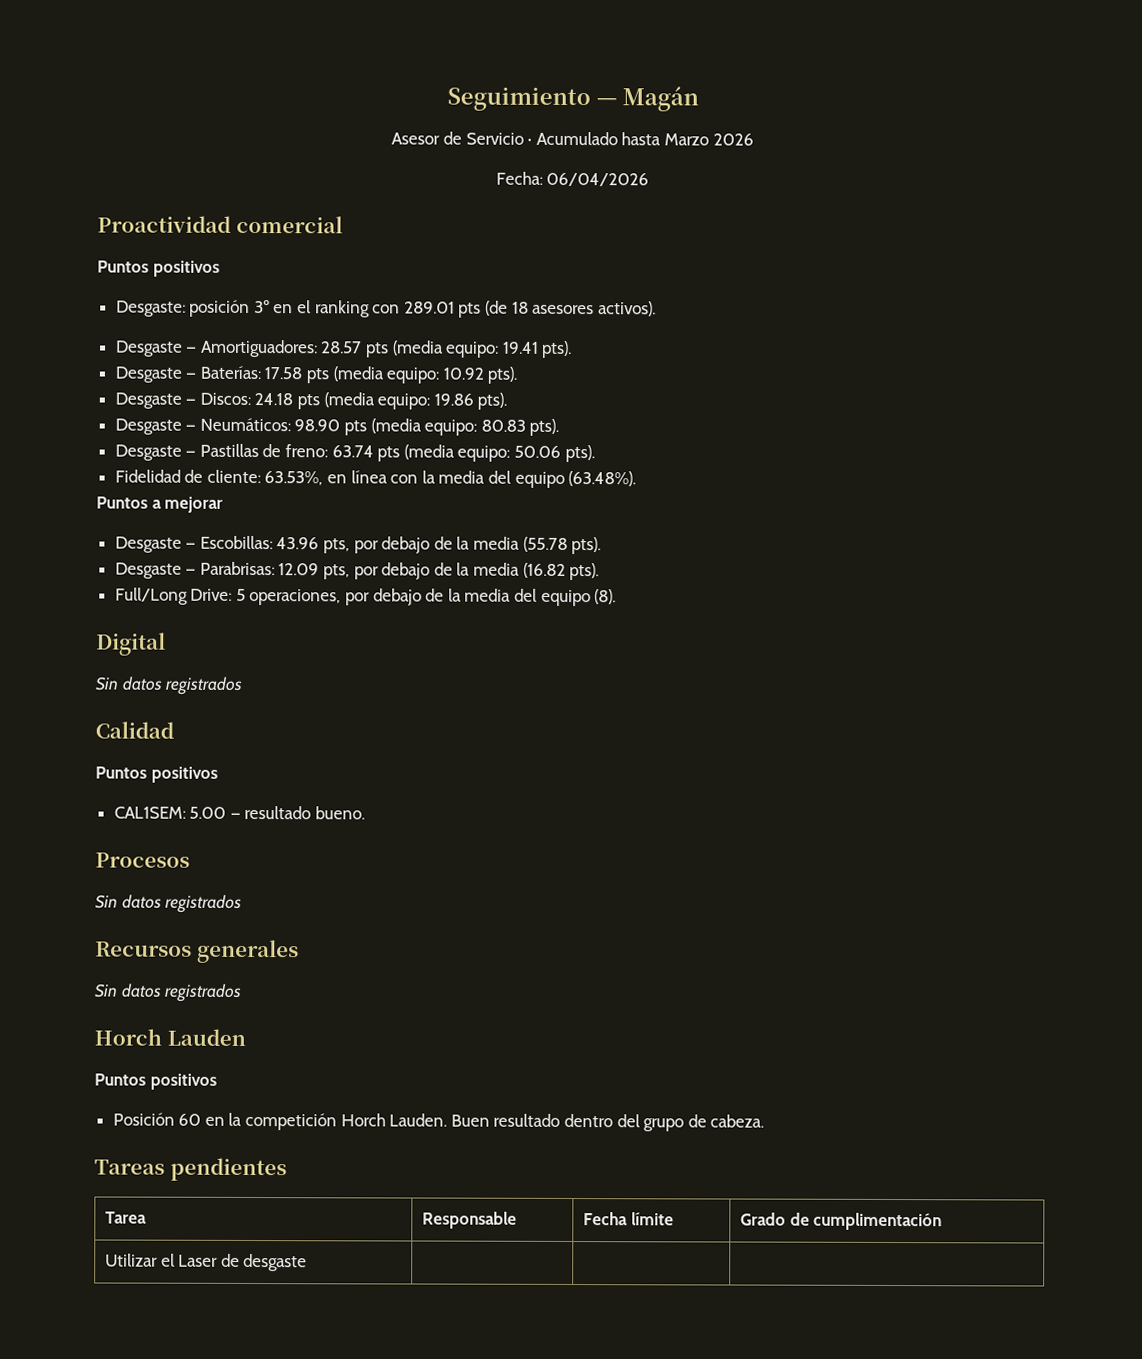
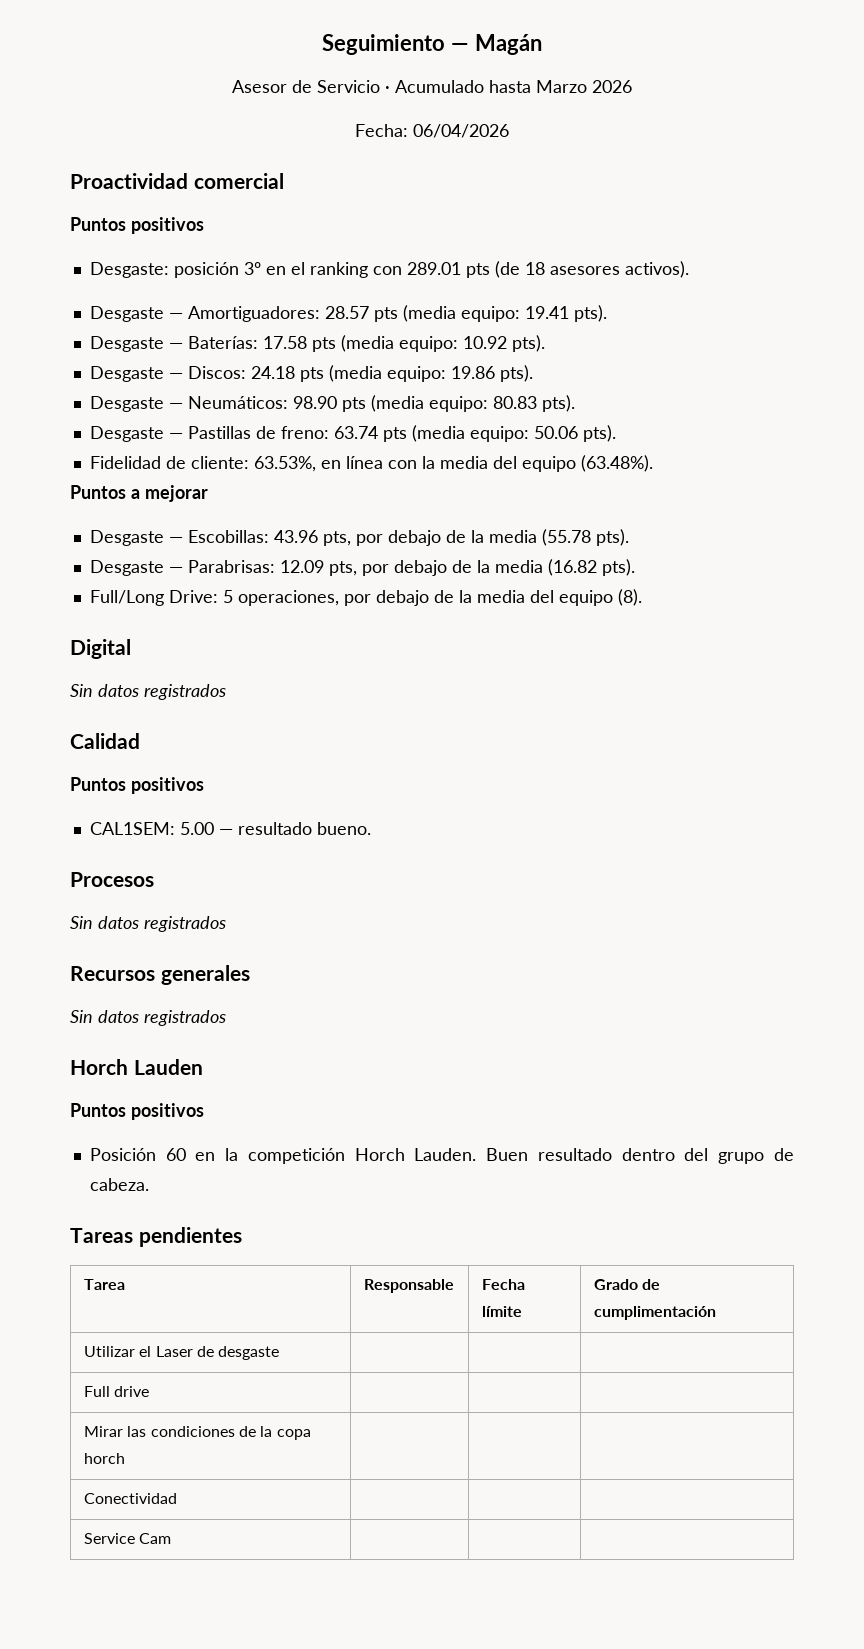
+ Full drive | | |
+ Mirar las condiciones de la copa horch | | |
+ Conectividad | | |
+ Service Cam | | |

